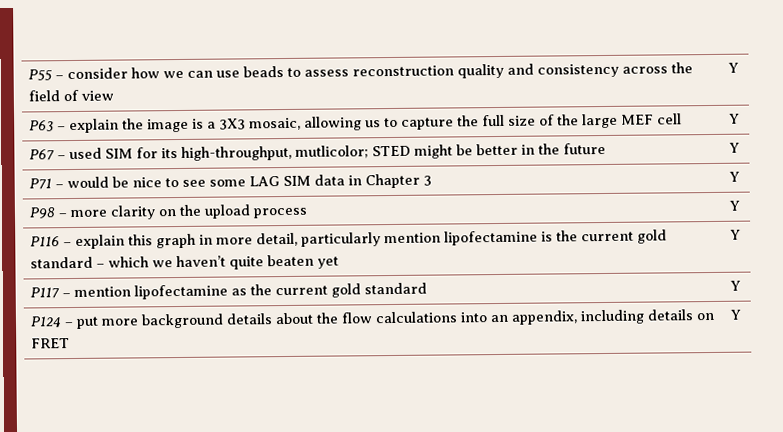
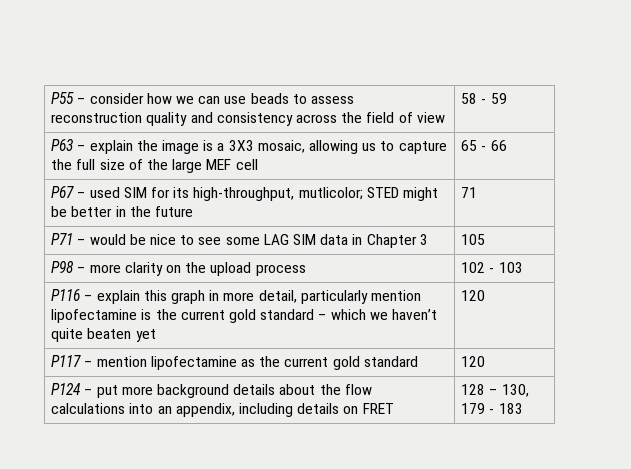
- P55 – consider how we can use beads to assess reconstruction quality and consistency across the field of view | Y
+ P55 – consider how we can use beads to assess reconstruction quality and consistency across the field of view | 58 - 59
- P63 – explain the image is a 3X3 mosaic, allowing us to capture the full size of the large MEF cell | Y
+ P63 – explain the image is a 3X3 mosaic, allowing us to capture the full size of the large MEF cell | 65 - 66
- P67 – used SIM for its high-throughput, mutlicolor; STED might be better in the future | Y
+ P67 – used SIM for its high-throughput, mutlicolor; STED might be better in the future | 71
- P71 – would be nice to see some LAG SIM data in Chapter 3 | Y
+ P71 – would be nice to see some LAG SIM data in Chapter 3 | 105
- P98 – more clarity on the upload process | Y
+ P98 – more clarity on the upload process | 102 - 103
- P116 – explain this graph in more detail, particularly mention lipofectamine is the current gold standard – which we haven’t quite beaten yet | Y
+ P116 – explain this graph in more detail, particularly mention lipofectamine is the current gold standard – which we haven’t quite beaten yet | 120
- P117 – mention lipofectamine as the current gold standard | Y
+ P117 – mention lipofectamine as the current gold standard | 120
- P124 – put more background details about the flow calculations into an appendix, including details on FRET | Y
+ P124 – put more background details about the flow calculations into an appendix, including details on FRET | 128 – 130, 179 - 183

